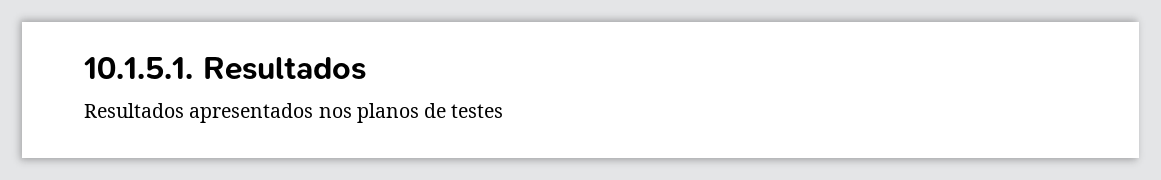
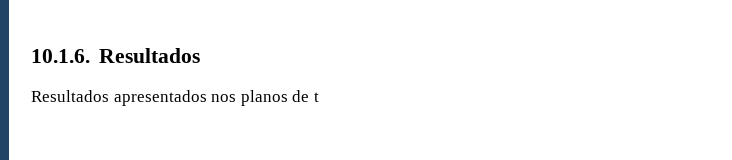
- 10.1.5.1. Resultados
+ 10.1.6. Resultados
- Resultados apresentados nos planos de testes
+ Resultados apresentados nos planos de t

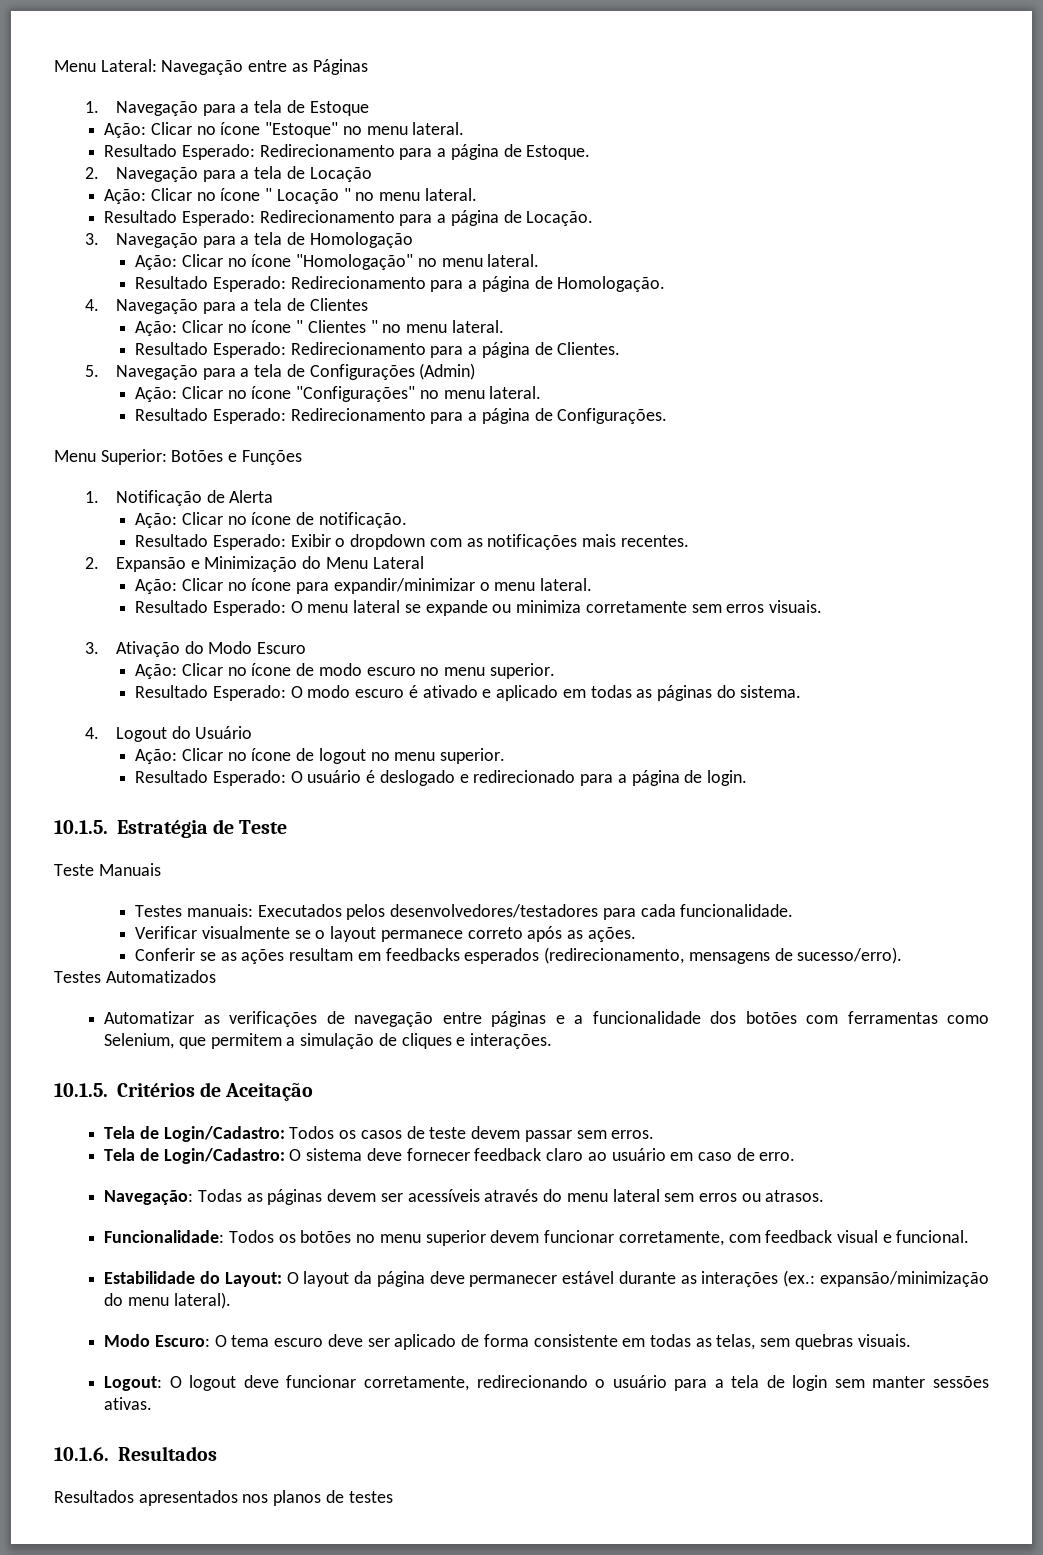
+ Menu Lateral: Navegação entre as Páginas
+ 1. Navegação para a tela de Estoque
+ Ação: Clicar no ícone "Estoque" no menu lateral.
+ Resultado Esperado: Redirecionamento para a página de Estoque.
+ 2. Navegação para a tela de Locação
+ Ação: Clicar no ícone " Locação " no menu lateral.
+ Resultado Esperado: Redirecionamento para a página de Locação.
+ 3. Navegação para a tela de Homologação
+ Ação: Clicar no ícone "Homologação" no menu lateral.
+ Resultado Esperado: Redirecionamento para a página de Homologação.
+ 4. Navegação para a tela de Clientes
+ Ação: Clicar no ícone " Clientes " no menu lateral.
+ Resultado Esperado: Redirecionamento para a página de Clientes.
+ 5. Navegação para a tela de Configurações (Admin)
+ Ação: Clicar no ícone "Configurações" no menu lateral.
+ Resultado Esperado: Redirecionamento para a página de Configurações.
+ Menu Superior: Botões e Funções
+ 1. Notificação de Alerta
+ Ação: Clicar no ícone de notificação.
+ Resultado Esperado: Exibir o dropdown com as notificações mais recentes.
+ 2. Expansão e Minimização do Menu Lateral
+ Ação: Clicar no ícone para expandir/minimizar o menu lateral.
+ Resultado Esperado: O menu lateral se expande ou minimiza corretamente sem erros visuais.
+ 3. Ativação do Modo Escuro
+ Ação: Clicar no ícone de modo escuro no menu superior.
+ Resultado Esperado: O modo escuro é ativado e aplicado em todas as páginas do sistema.
+ 4. Logout do Usuário
+ Ação: Clicar no ícone de logout no menu superior.
+ Resultado Esperado: O usuário é deslogado e redirecionado para a página de login.
+ 10.1.5. Estratégia de Teste
+ Teste Manuais
+ Testes manuais: Executados pelos desenvolvedores/testadores para cada funcionalidade.
+ Verificar visualmente se o layout permanece correto após as ações.
+ Conferir se as ações resultam em feedbacks esperados (redirecionamento, mensagens de sucesso/erro).
+ Testes Automatizados
+ Automatizar as verificações de navegação entre páginas e a funcionalidade dos botões com ferramentas como Selenium, que permitem a simulação de cliques e interações.
+ 10.1.5. Critérios de Aceitação
+ Tela de Login/Cadastro: Todos os casos de teste devem passar sem erros.
+ Tela de Login/Cadastro: O sistema deve fornecer feedback claro ao usuário em caso de erro.
+ Navegação: Todas as páginas devem ser acessíveis através do menu lateral sem erros ou atrasos.
+ Funcionalidade: Todos os botões no menu superior devem funcionar corretamente, com feedback visual e funcional.
+ Estabilidade do Layout: O layout da página deve permanecer estável durante as interações (ex.: expansão/minimização do menu lateral).
+ Modo Escuro: O tema escuro deve ser aplicado de forma consistente em todas as telas, sem quebras visuais.
+ Logout: O logout deve funcionar corretamente, redirecionando o usuário para a tela de login sem manter sessões ativas.
- Resultados apresentados nos planos de t
+ Resultados apresentados nos planos de testes

